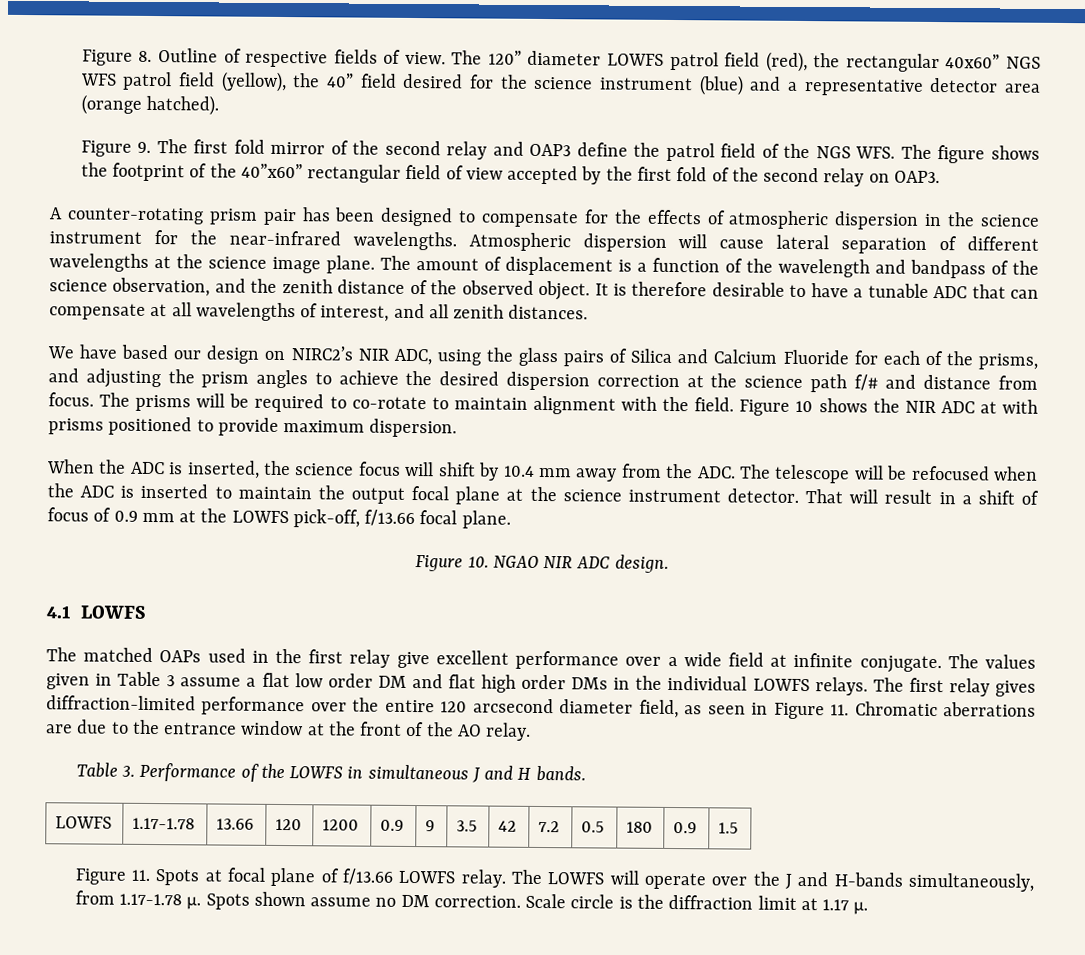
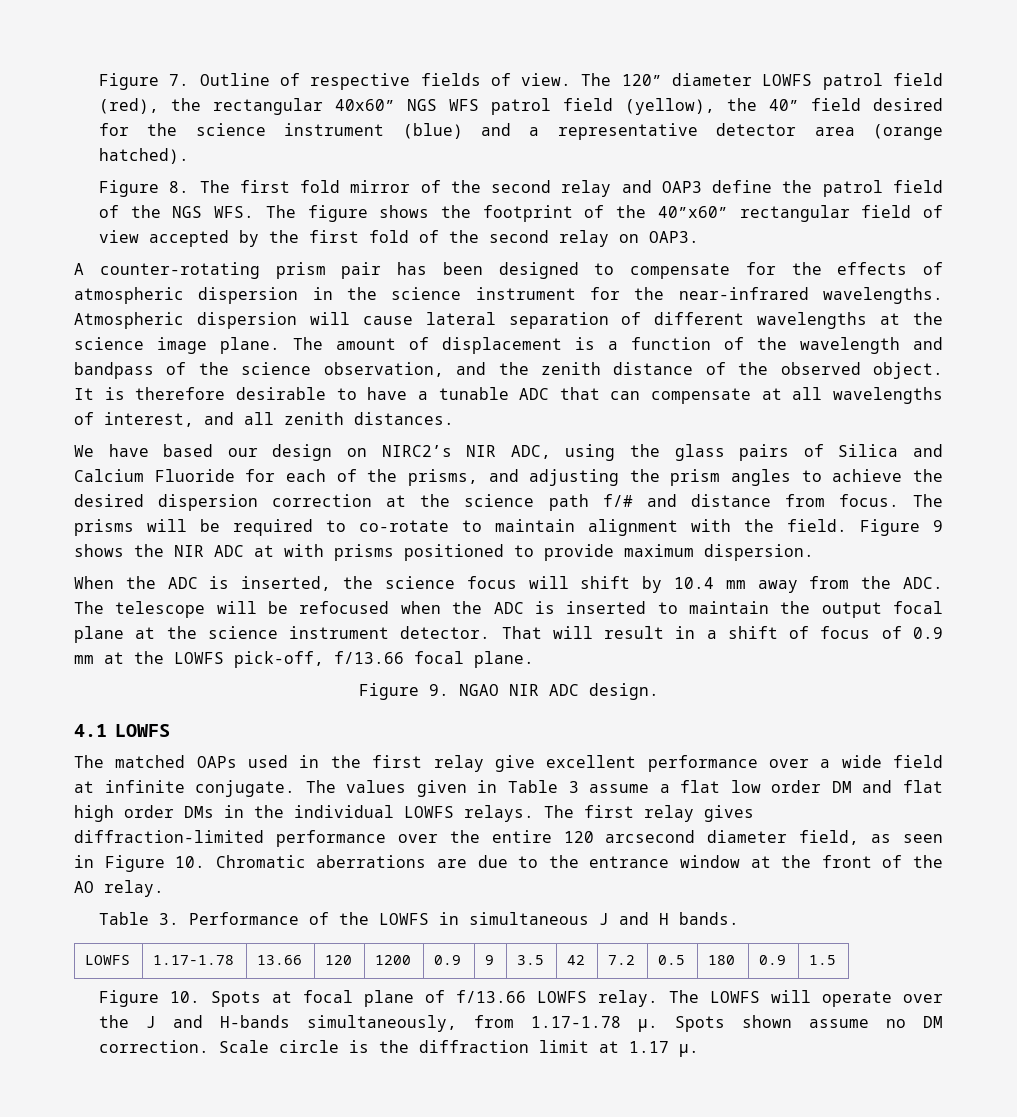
- Figure 8. Outline of respective fields of view.
+ Figure 7. Outline of respective fields of view.
- Figure 9. The first fold mirror of the second relay and OAP3 define the patrol field of the NGS WFS. The figure shows the footprint of the 40”x60” rectangular field of view accepted by the first fold of the second relay on OAP3.
+ Figure 8. The first fold mirror of the second relay and OAP3 define the patrol field of the NGS WFS. The figure shows the footprint of the 40”x60” rectangular field of view accepted by the first fold of the second relay on OAP3.
- Figure 10 shows the NIR ADC at with prisms positioned to provide maximum dispersion.
+ Figure 9 shows the NIR ADC at with prisms positioned to provide maximum dispersion.
- Figure 10. NGAO NIR ADC design.
+ Figure 9. NGAO NIR ADC design.
- The first relay gives diffraction-limited performance over the entire 120 arcsecond diameter field, as seen in Figure 11. Chromatic aberrations are due to the entrance window at the front of the AO relay.
+ The first relay gives diffraction-limited performance over the entire 120 arcsecond diameter field, as seen in Figure 10. Chromatic aberrations are due to the entrance window at the front of the AO relay.
- Figure 11. Spots at focal plane of f/13.66 LOWFS relay.
+ Figure 10. Spots at focal plane of f/13.66 LOWFS relay.

